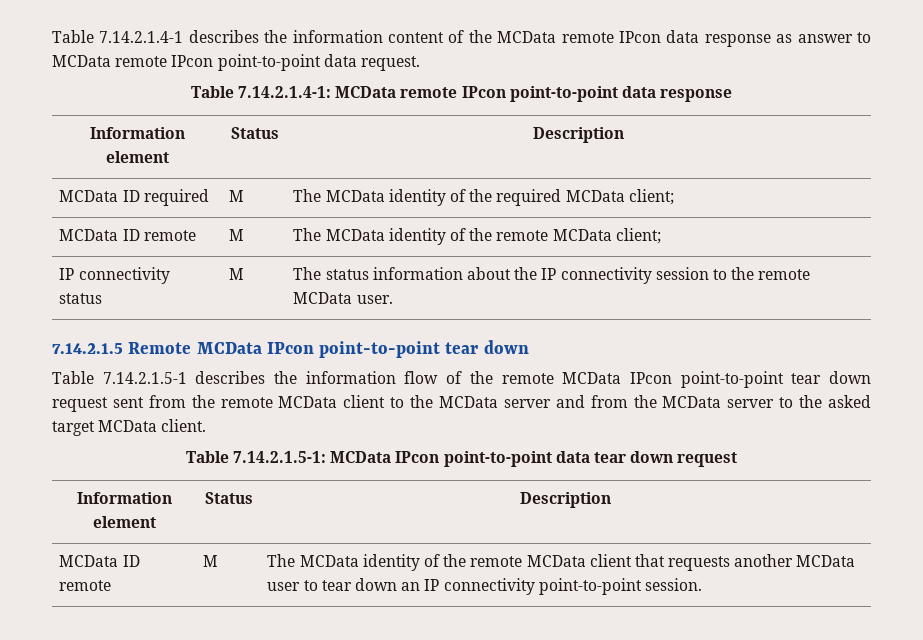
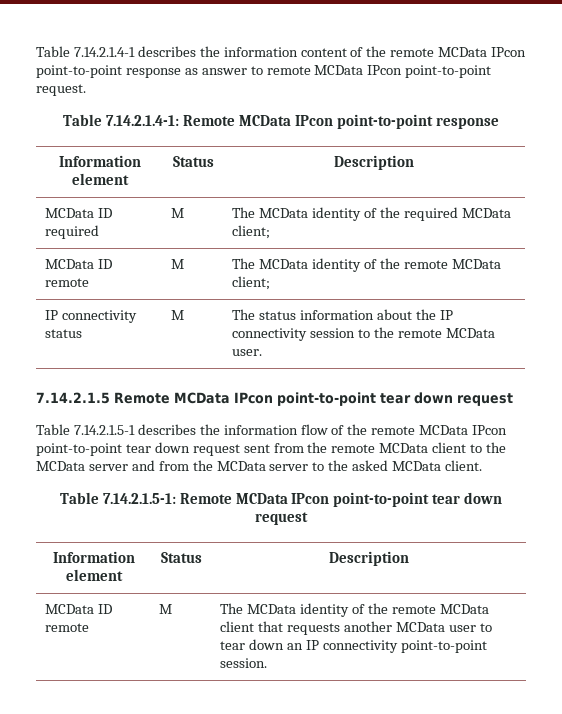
- Table 7.14.2.1.4-1 describes the information content of the MCData remote IPcon data response as answer to MCData remote IPcon point-to-point data request.
+ Table 7.14.2.1.4-1 describes the information content of the remote MCData IPcon point-to-point response as answer to remote MCData IPcon point-to-point request.
- Table 7.14.2.1.4-1: MCData remote IPcon point-to-point data response
+ Table 7.14.2.1.4-1: Remote MCData IPcon point-to-point response
- 7.14.2.1.5 Remote MCData IPcon point-to-point tear down
+ 7.14.2.1.5 Remote MCData IPcon point-to-point tear down request
- Table 7.14.2.1.5-1 describes the information flow of the remote MCData IPcon point-to-point tear down request sent from the remote MCData client to the MCData server and from the MCData server to the asked target MCData client.
+ Table 7.14.2.1.5-1 describes the information flow of the remote MCData IPcon point-to-point tear down request sent from the remote MCData client to the MCData server and from the MCData server to the asked MCData client.
- Table 7.14.2.1.5-1: MCData IPcon point-to-point data tear down request
+ Table 7.14.2.1.5-1: Remote MCData IPcon point-to-point tear down request

